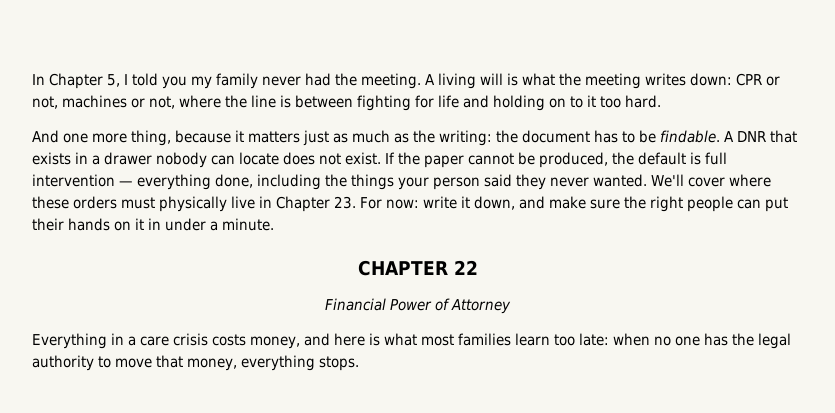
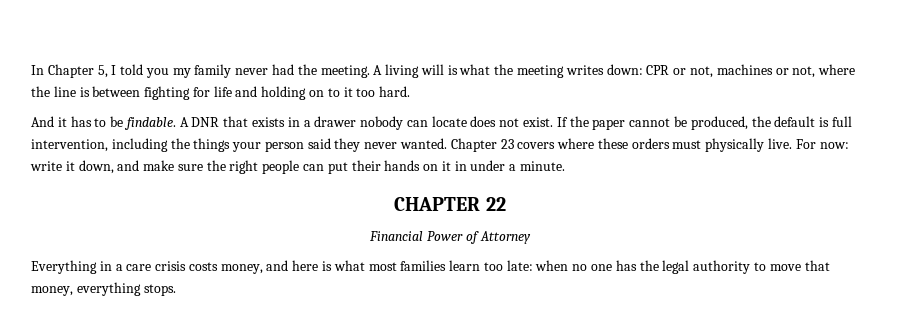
- And one more thing, because it matters just as much as the writing: the document has to be findable.
+ And it has to be findable.
- If the paper cannot be produced, the default is full intervention — everything done, including the things your person said they never wanted.
+ If the paper cannot be produced, the default is full intervention, including the things your person said they never wanted.
- We'll cover where these orders must physically live in Chapter 23. For now: write it down, and make sure the right people can put their hands on it in under a minute.
+ Chapter 23 covers where these orders must physically live. For now: write it down, and make sure the right people can put their hands on it in under a minute.

